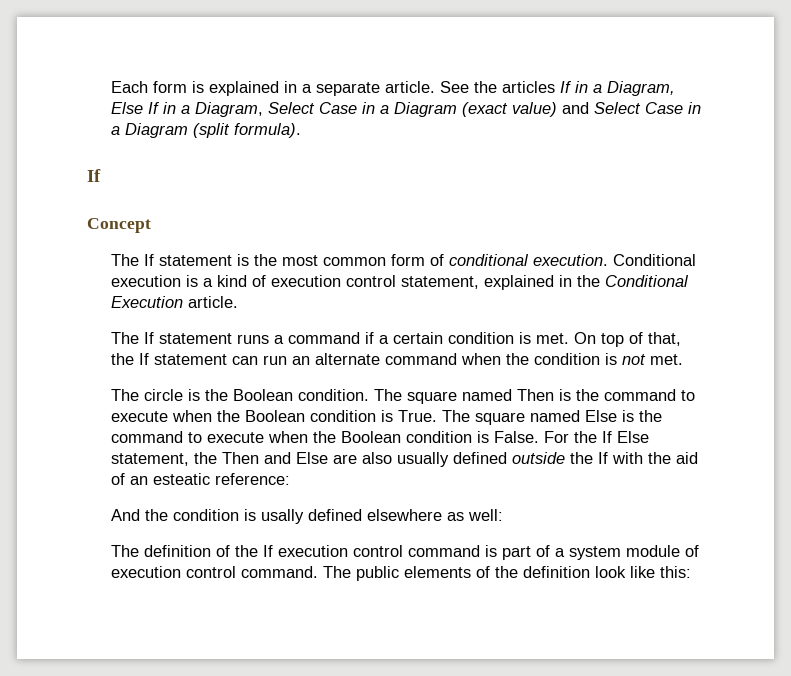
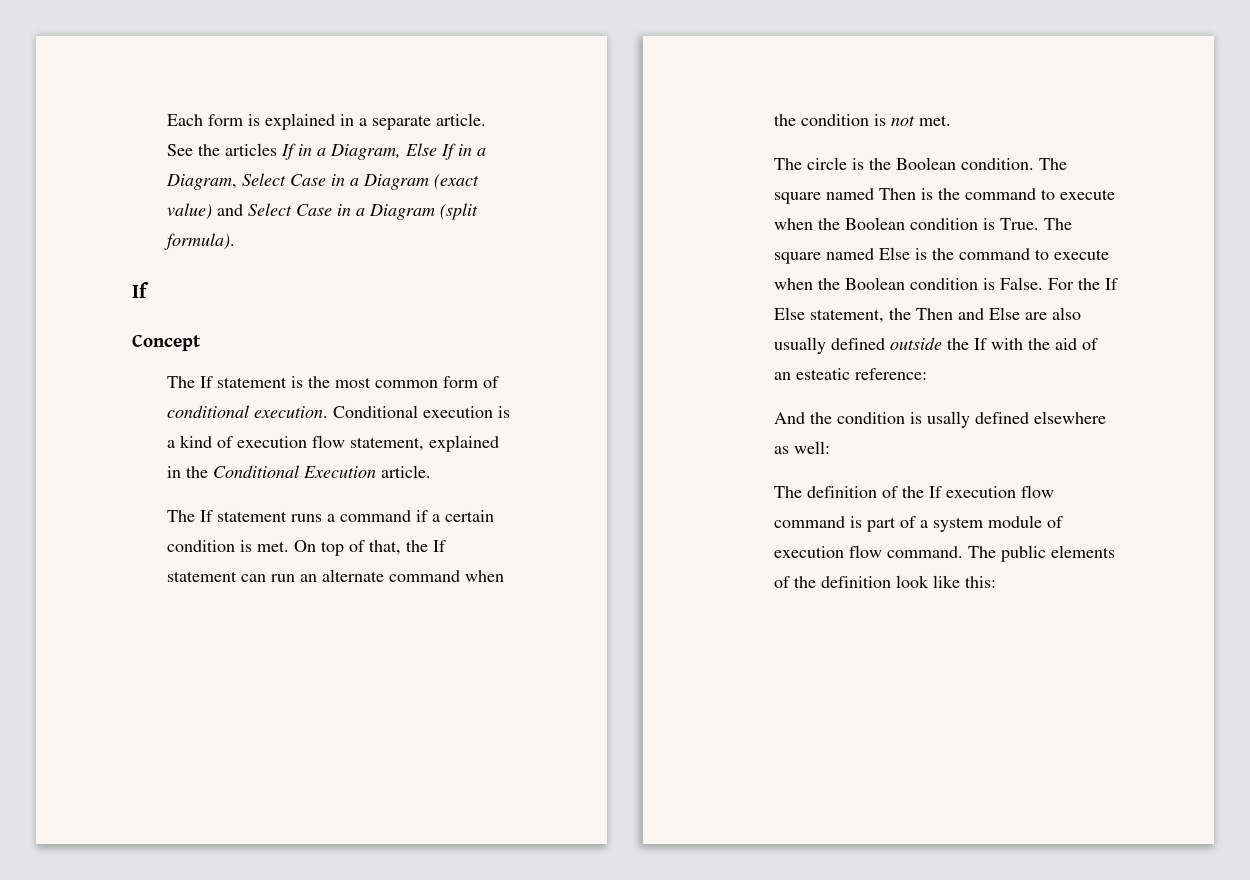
- Conditional execution is a kind of execution control statement, explained in the Conditional Execution article.
+ Conditional execution is a kind of execution flow statement, explained in the Conditional Execution article.
- The definition of the If execution control command is part of a system module of execution control command.
+ The definition of the If execution flow command is part of a system module of execution flow command.

